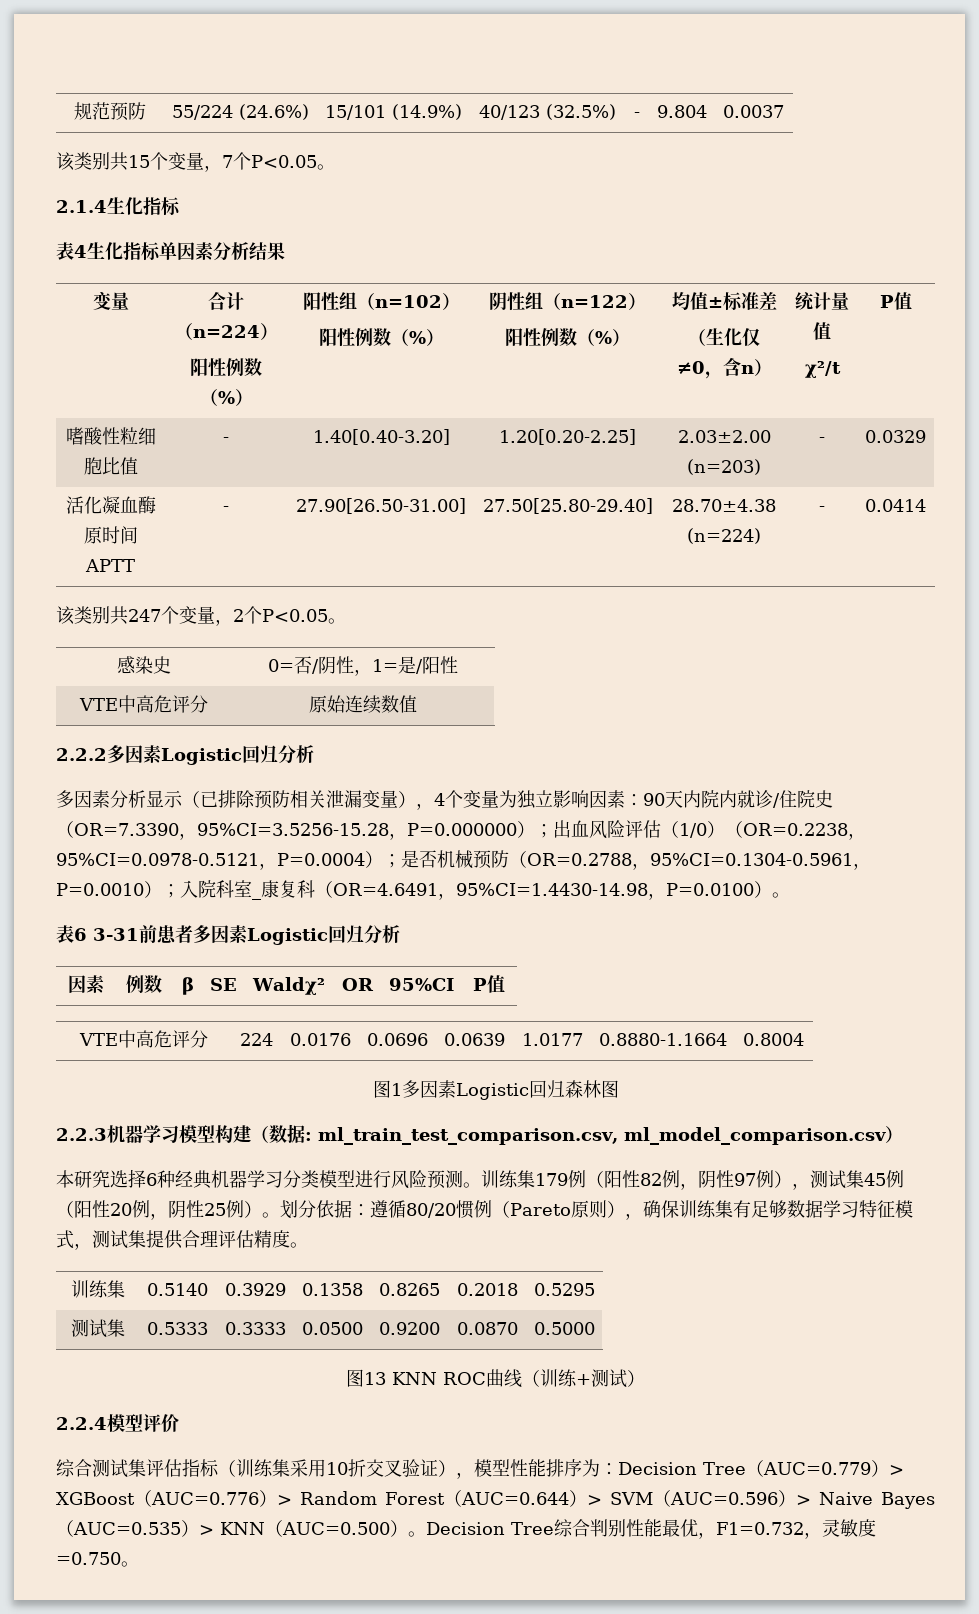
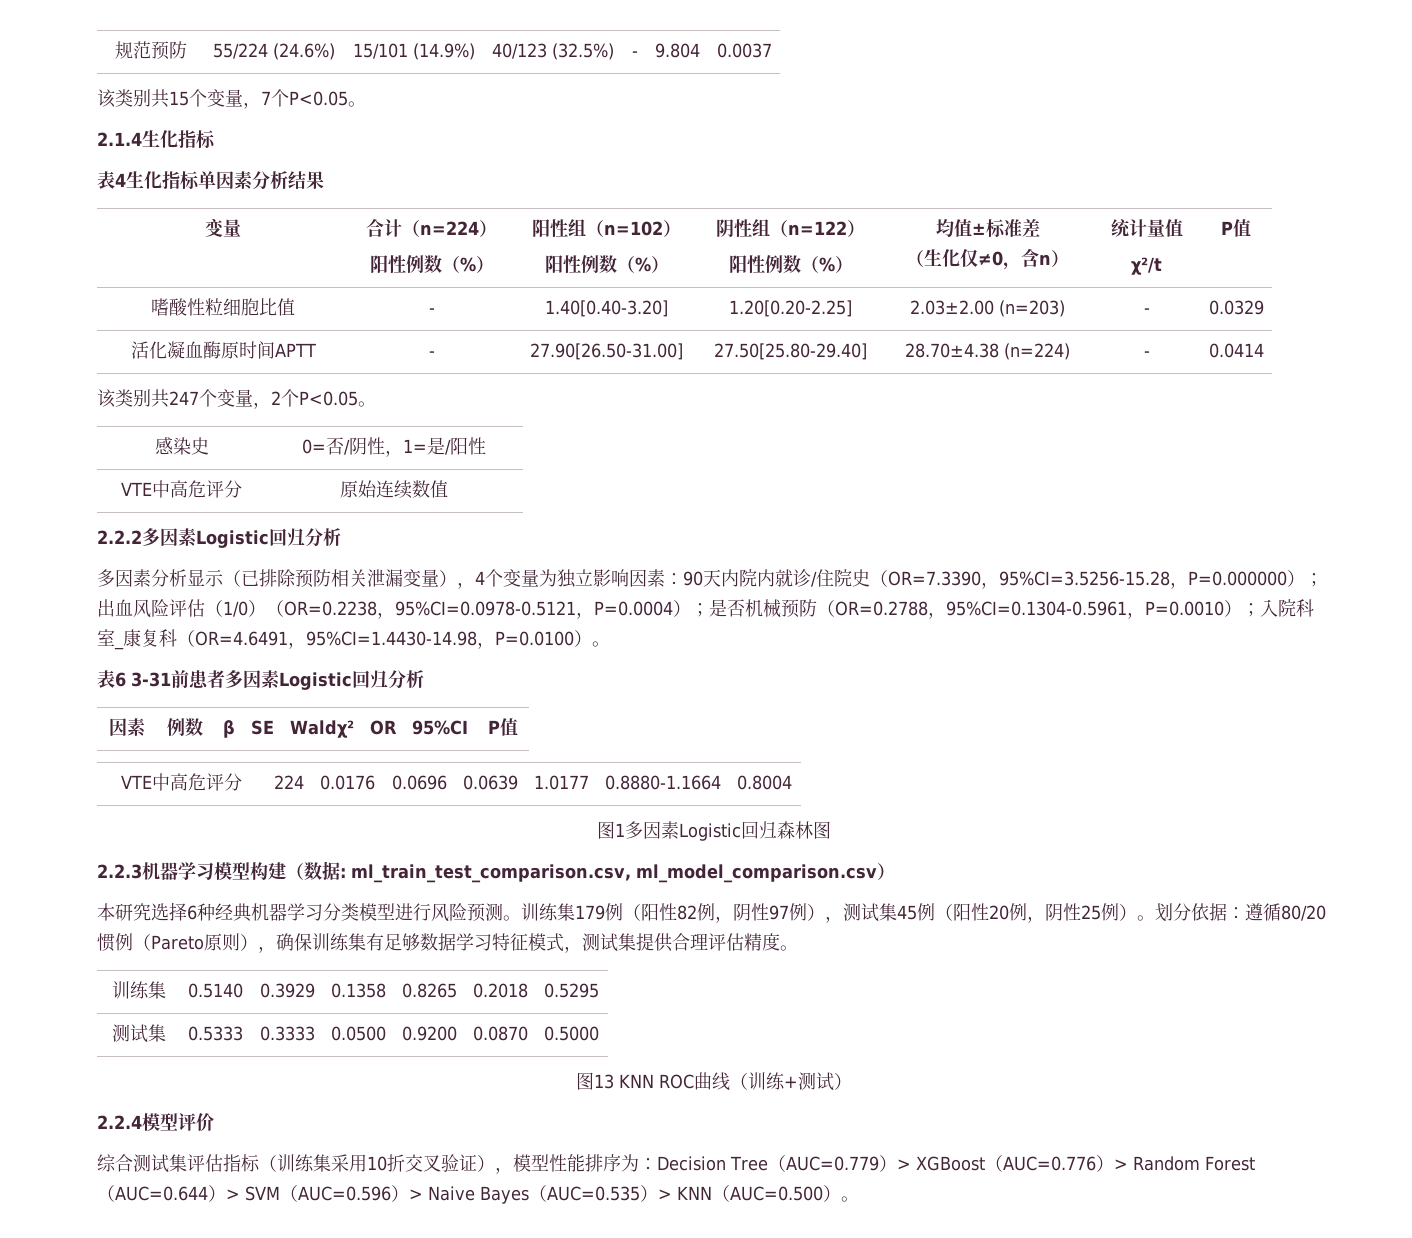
- Decision Tree综合判别性能最优，F1=0.732，灵敏度=0.750。

